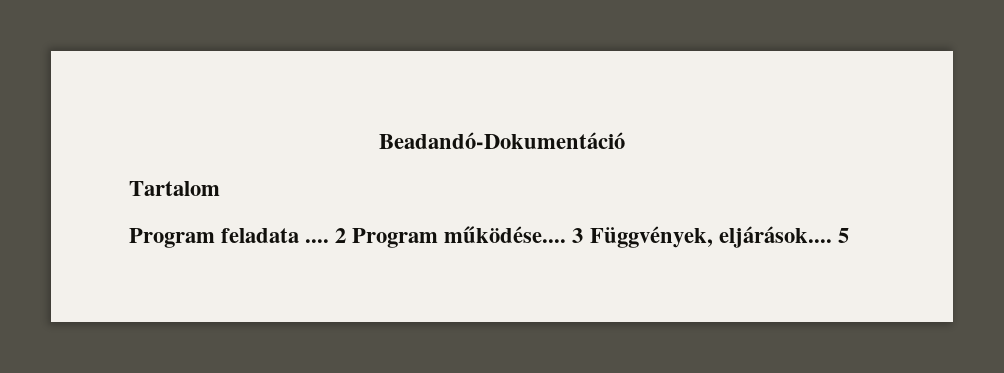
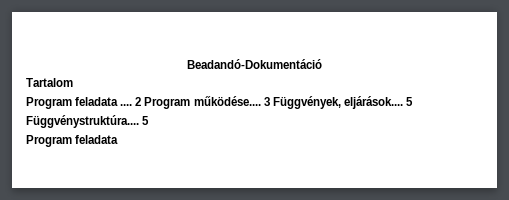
+ Függvénystruktúra.... 5
+ Program feladata

